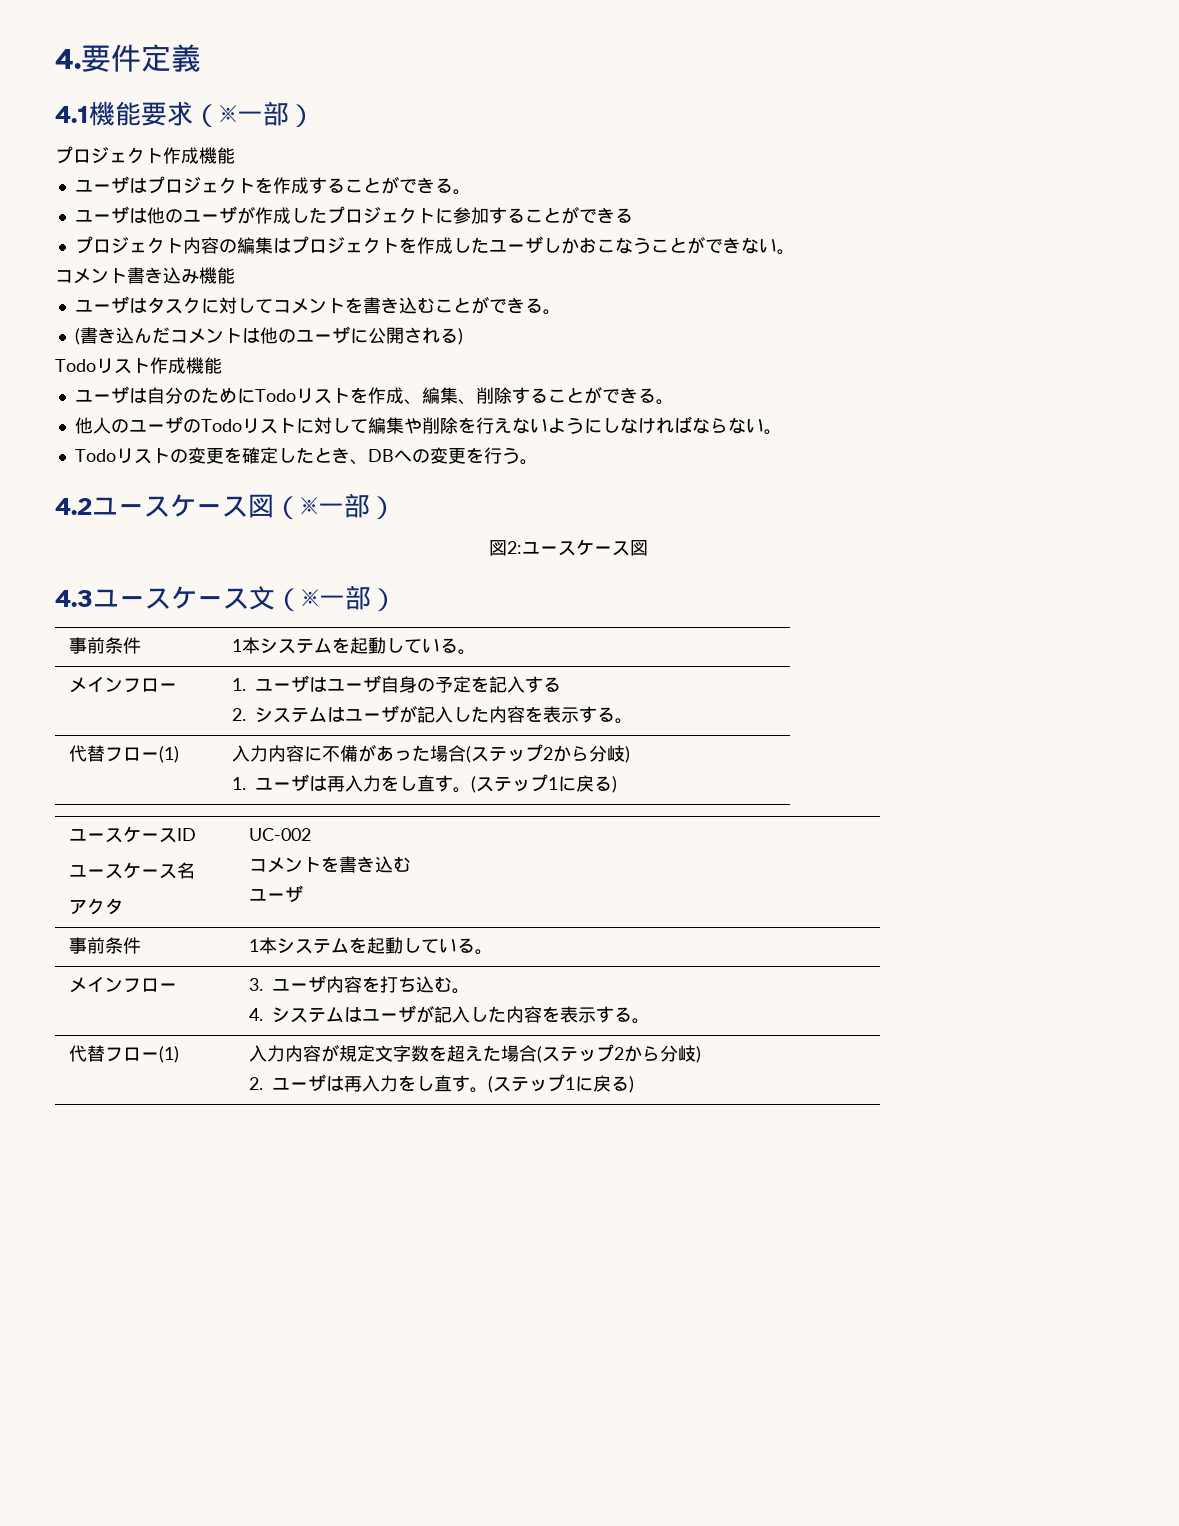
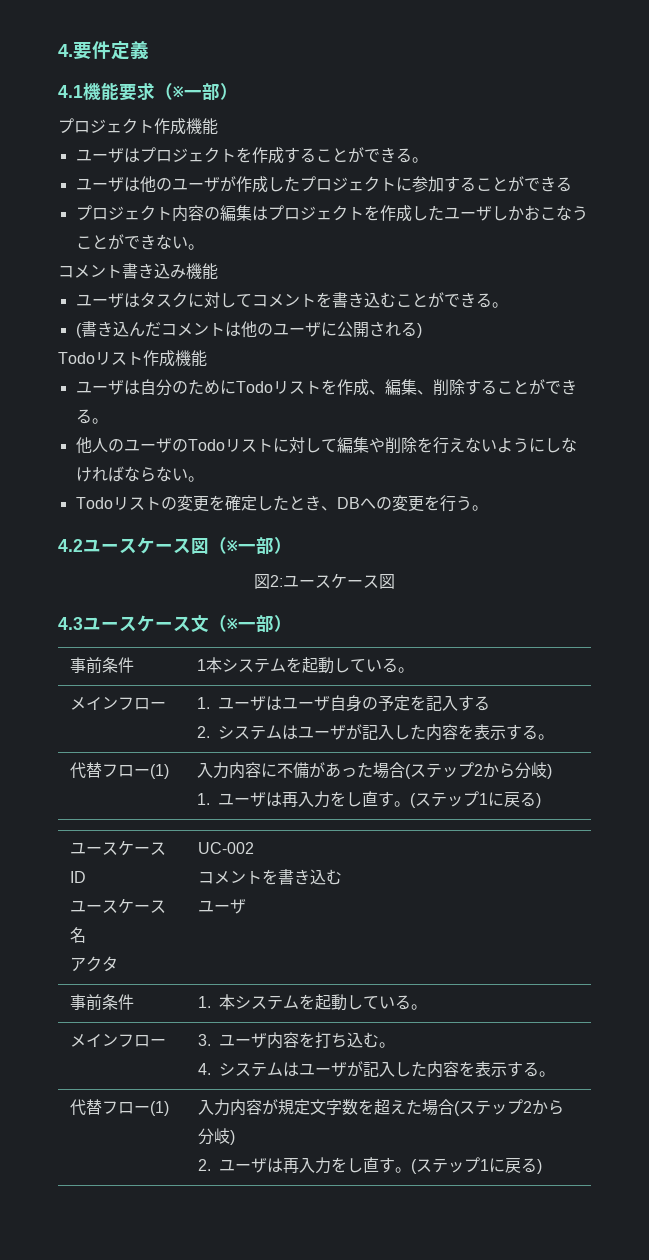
  ユースケースID
  ユースケース名
  アクタ | UC-002
  コメントを書き込む
  ユーザ
- 事前条件 | 1本システムを起動している。
+ 事前条件 | 1.本システムを起動している。

